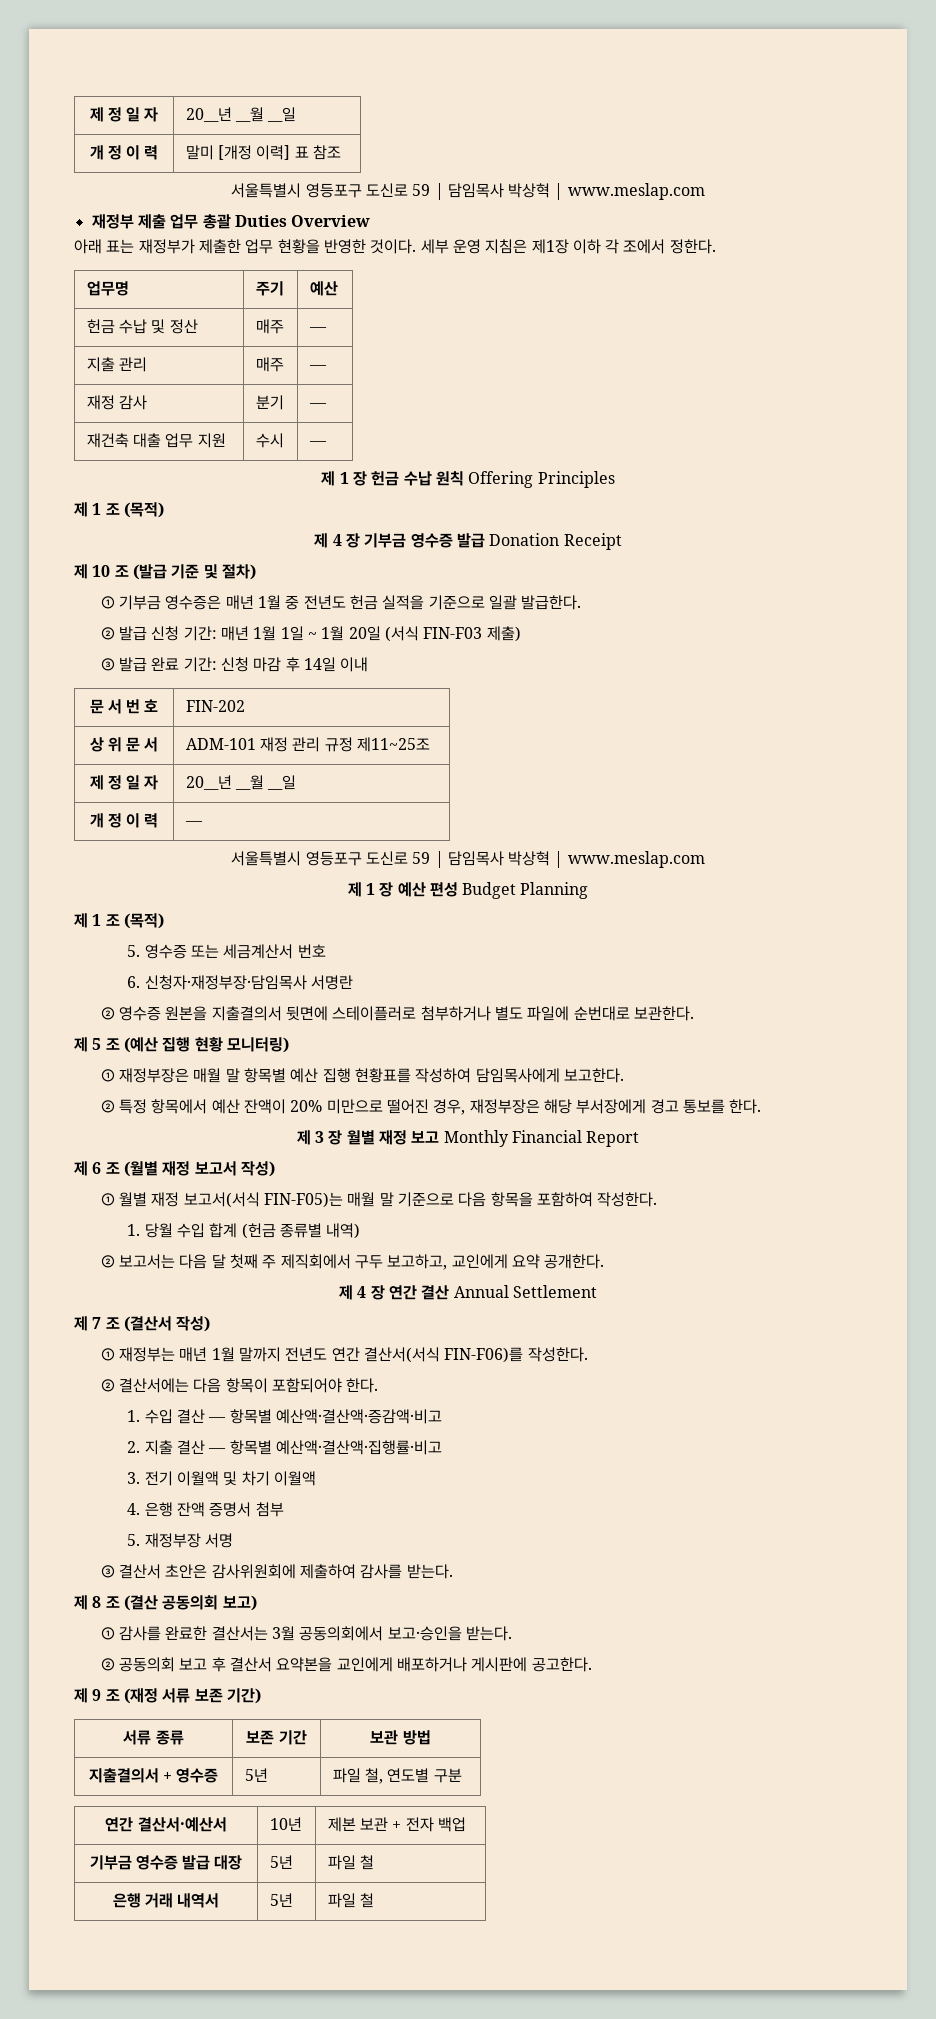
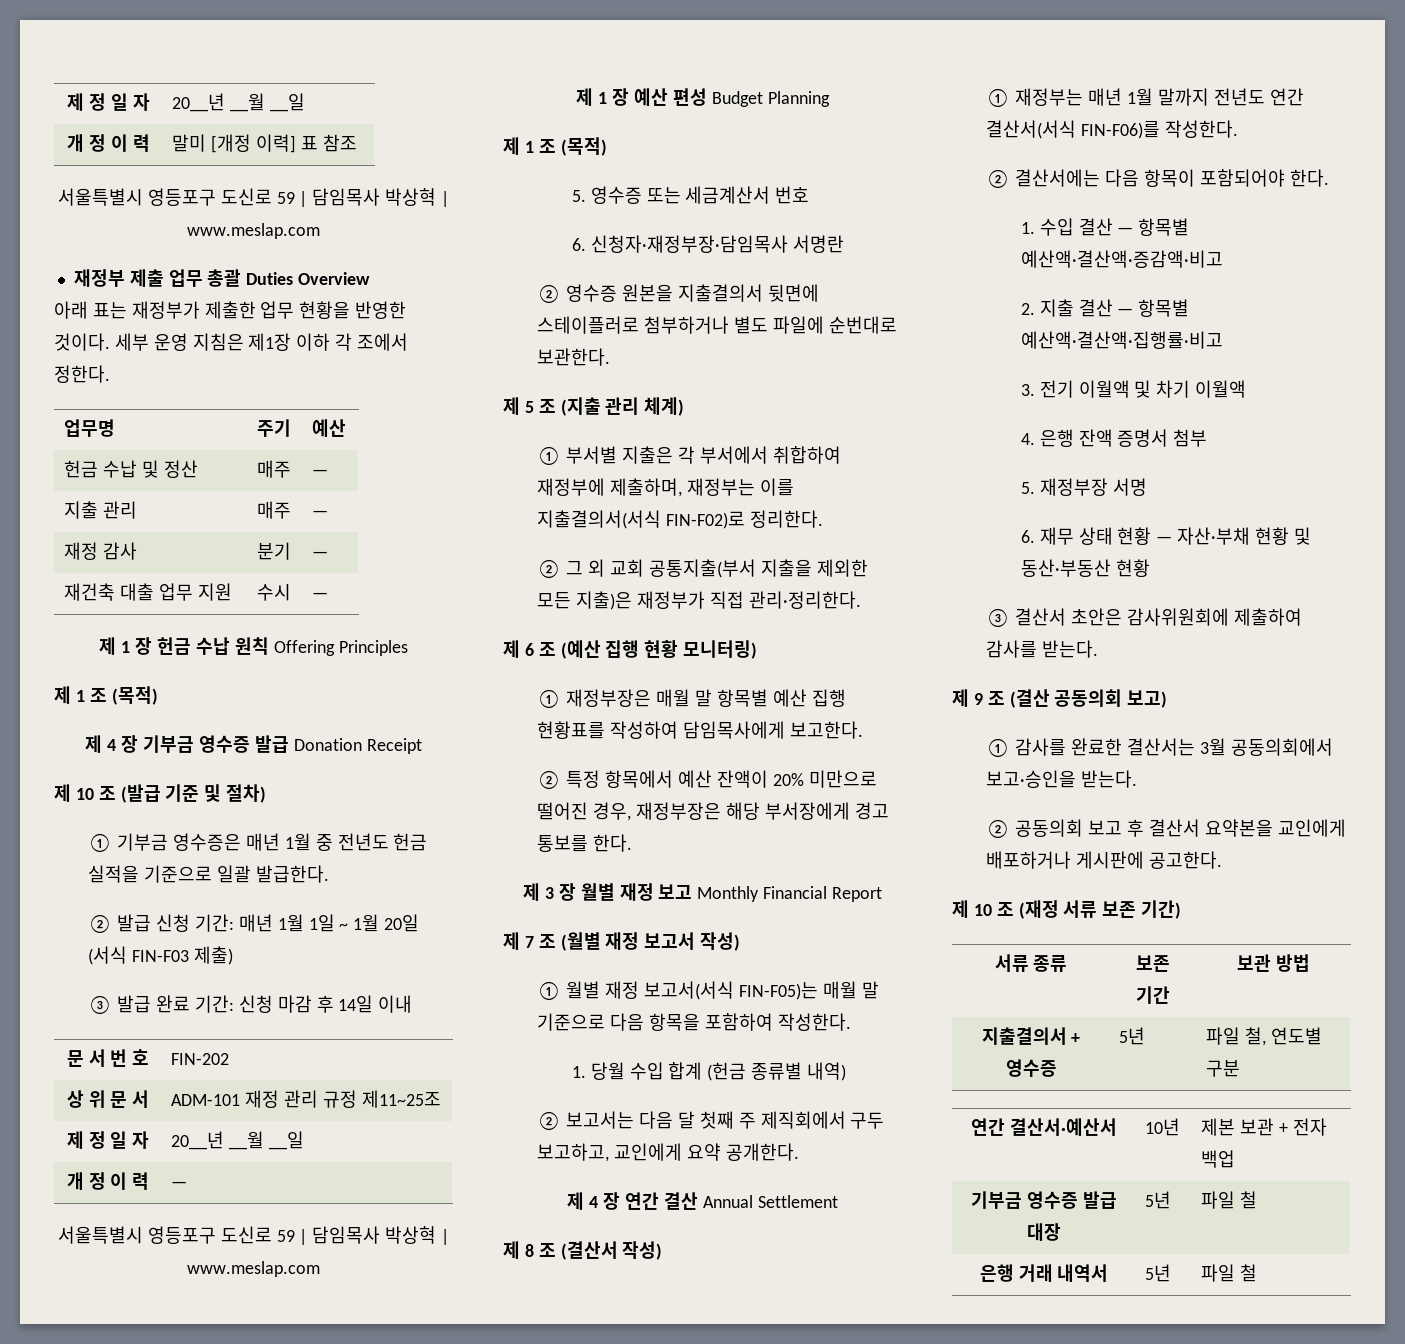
- 제 5 조 (예산 집행 현황 모니터링)
+ 제 5 조 (지출 관리 체계)
+ ① 부서별 지출은 각 부서에서 취합하여 재정부에 제출하며, 재정부는 이를 지출결의서(서식 FIN-F02)로 정리한다.
+ ② 그 외 교회 공통지출(부서 지출을 제외한 모든 지출)은 재정부가 직접 관리·정리한다.
+ 제 6 조 (예산 집행 현황 모니터링)
- 제 6 조 (월별 재정 보고서 작성)
+ 제 7 조 (월별 재정 보고서 작성)
- 제 7 조 (결산서 작성)
+ 제 8 조 (결산서 작성)
+ 6. 재무 상태 현황 — 자산·부채 현황 및 동산·부동산 현황
- 제 8 조 (결산 공동의회 보고)
+ 제 9 조 (결산 공동의회 보고)
- 제 9 조 (재정 서류 보존 기간)
+ 제 10 조 (재정 서류 보존 기간)

